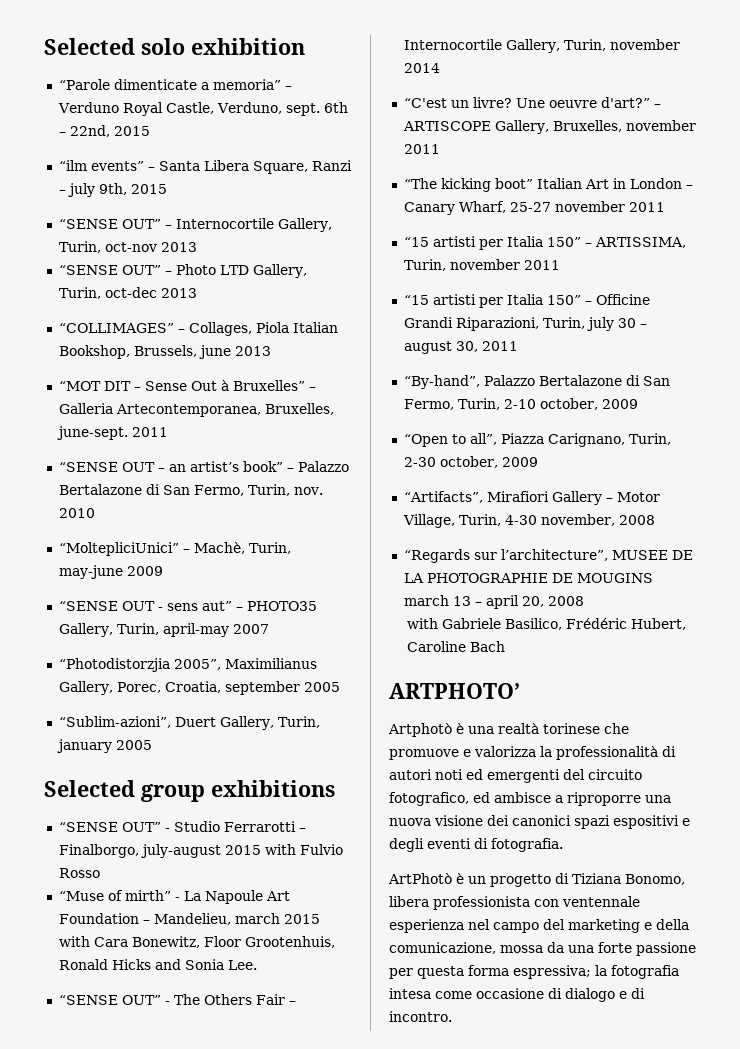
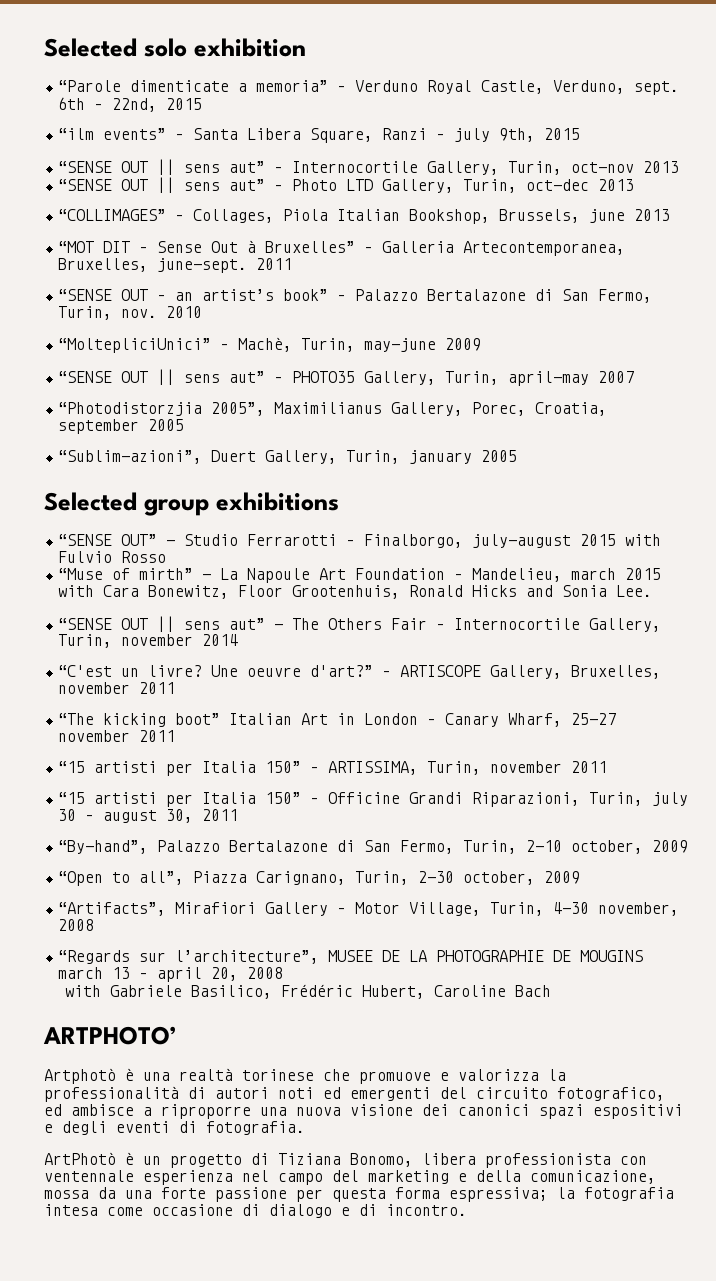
- “SENSE OUT” – Internocortile Gallery, Turin, oct-nov 2013
+ “SENSE OUT || sens aut” – Internocortile Gallery, Turin, oct-nov 2013
- “SENSE OUT” – Photo LTD Gallery, Turin, oct-dec 2013
+ “SENSE OUT || sens aut” – Photo LTD Gallery, Turin, oct-dec 2013
- “SENSE OUT - sens aut” – PHOTO35 Gallery, Turin, april-may 2007
+ “SENSE OUT || sens aut” – PHOTO35 Gallery, Turin, april-may 2007
- “SENSE OUT” - The Others Fair – Internocortile Gallery, Turin, november 2014
+ “SENSE OUT || sens aut” - The Others Fair – Internocortile Gallery, Turin, november 2014

